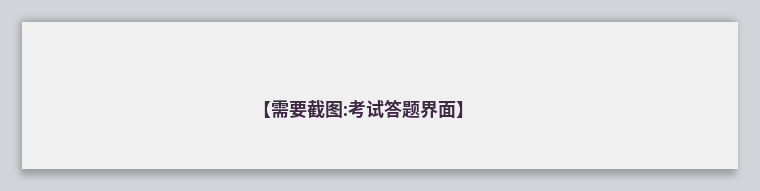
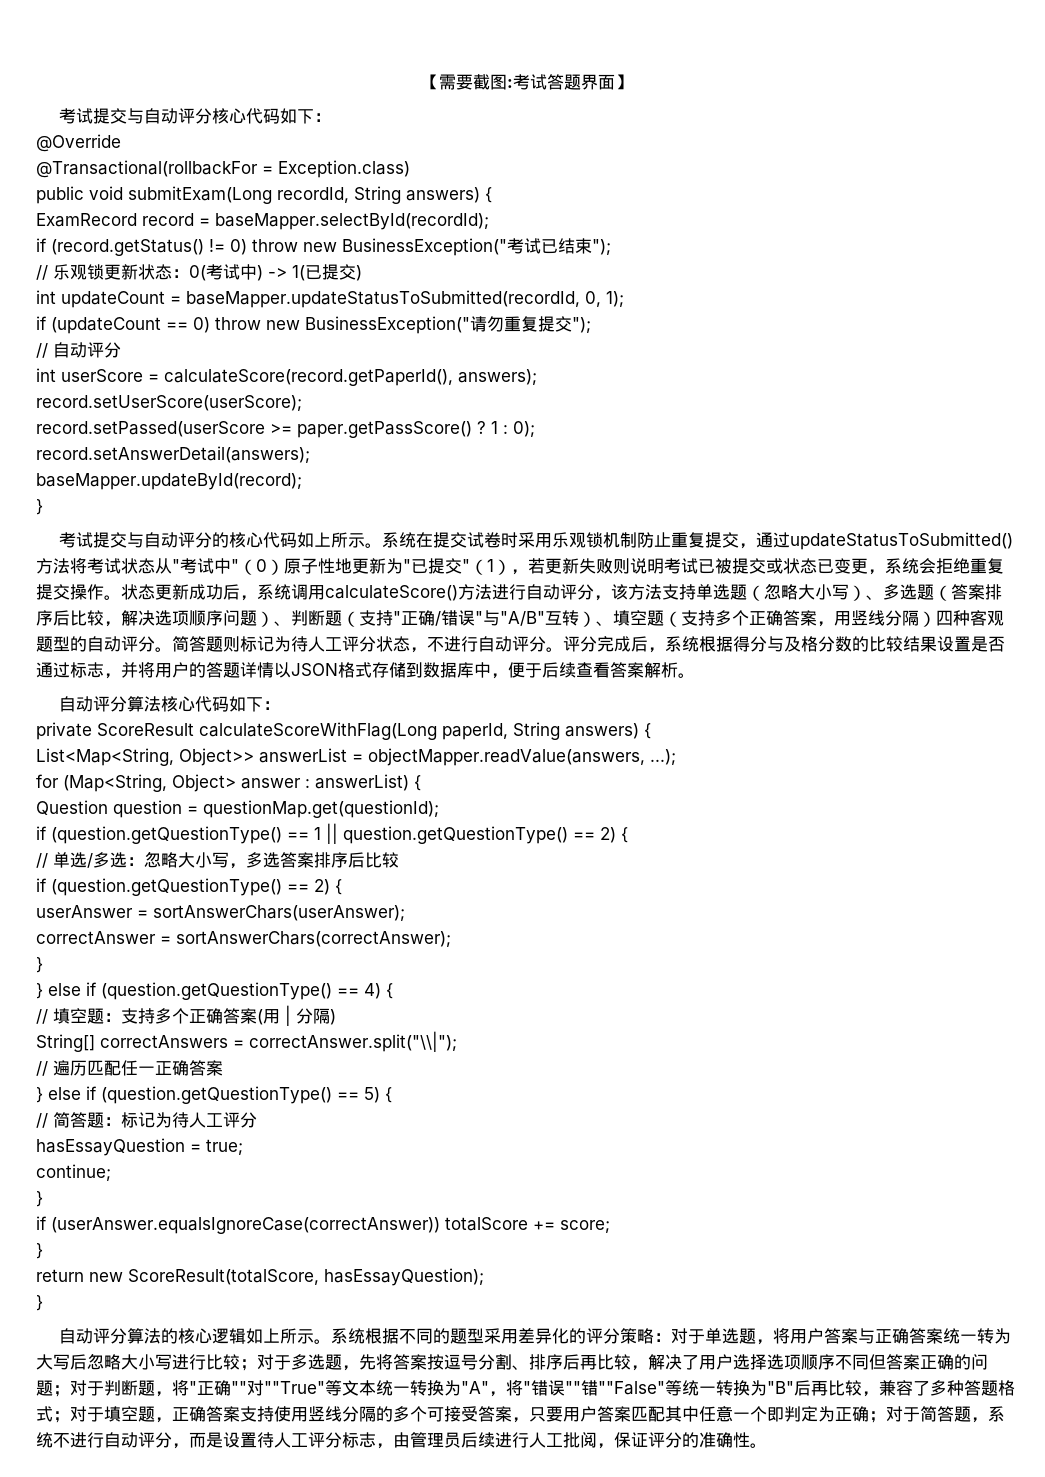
+ 考试提交与自动评分核心代码如下：
+ @Override
+ @Transactional(rollbackFor = Exception.class)
+ public void submitExam(Long recordId, String answers) {
+ ExamRecord record = baseMapper.selectById(recordId);
+ if (record.getStatus() != 0) throw new BusinessException("考试已结束");
+ // 乐观锁更新状态：0(考试中) -> 1(已提交)
+ int updateCount = baseMapper.updateStatusToSubmitted(recordId, 0, 1);
+ if (updateCount == 0) throw new BusinessException("请勿重复提交");
+ // 自动评分
+ int userScore = calculateScore(record.getPaperId(), answers);
+ record.setUserScore(userScore);
+ record.setPassed(userScore >= paper.getPassScore() ? 1 : 0);
+ record.setAnswerDetail(answers);
+ baseMapper.updateById(record);
+ }
+ 考试提交与自动评分的核心代码如上所示。系统在提交试卷时采用乐观锁机制防止重复提交，通过updateStatusToSubmitted()方法将考试状态从"考试中"（0）原子性地更新为"已提交"（1），若更新失败则说明考试已被提交或状态已变更，系统会拒绝重复提交操作。状态更新成功后，系统调用calculateScore()方法进行自动评分，该方法支持单选题（忽略大小写）、多选题（答案排序后比较，解决选项顺序问题）、判断题（支持"正确/错误"与"A/B"互转）、填空题（支持多个正确答案，用竖线分隔）四种客观题型的自动评分。简答题则标记为待人工评分状态，不进行自动评分。评分完成后，系统根据得分与及格分数的比较结果设置是否通过标志，并将用户的答题详情以JSON格式存储到数据库中，便于后续查看答案解析。
+ 自动评分算法核心代码如下：
+ private ScoreResult calculateScoreWithFlag(Long paperId, String answers) {
+ List<Map<String, Object>> answerList = objectMapper.readValue(answers, ...);
+ for (Map<String, Object> answer : answerList) {
+ Question question = questionMap.get(questionId);
+ if (question.getQuestionType() == 1 || question.getQuestionType() == 2) {
+ // 单选/多选：忽略大小写，多选答案排序后比较
+ if (question.getQuestionType() == 2) {
+ userAnswer = sortAnswerChars(userAnswer);
+ correctAnswer = sortAnswerChars(correctAnswer);
+ }
+ } else if (question.getQuestionType() == 4) {
+ // 填空题：支持多个正确答案(用 | 分隔)
+ String[] correctAnswers = correctAnswer.split("\\|");
+ // 遍历匹配任一正确答案
+ } else if (question.getQuestionType() == 5) {
+ // 简答题：标记为待人工评分
+ hasEssayQuestion = true;
+ continue;
+ }
+ if (userAnswer.equalsIgnoreCase(correctAnswer)) totalScore += score;
+ }
+ return new ScoreResult(totalScore, hasEssayQuestion);
+ }
+ 自动评分算法的核心逻辑如上所示。系统根据不同的题型采用差异化的评分策略：对于单选题，将用户答案与正确答案统一转为大写后忽略大小写进行比较；对于多选题，先将答案按逗号分割、排序后再比较，解决了用户选择选项顺序不同但答案正确的问题；对于判断题，将"正确""对""True"等文本统一转换为"A"，将"错误""错""False"等统一转换为"B"后再比较，兼容了多种答题格式；对于填空题，正确答案支持使用竖线分隔的多个可接受答案，只要用户答案匹配其中任意一个即判定为正确；对于简答题，系统不进行自动评分，而是设置待人工评分标志，由管理员后续进行人工批阅，保证评分的准确性。

